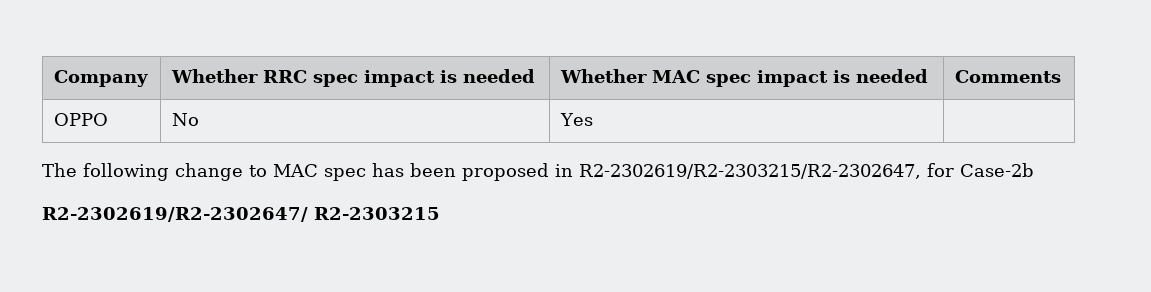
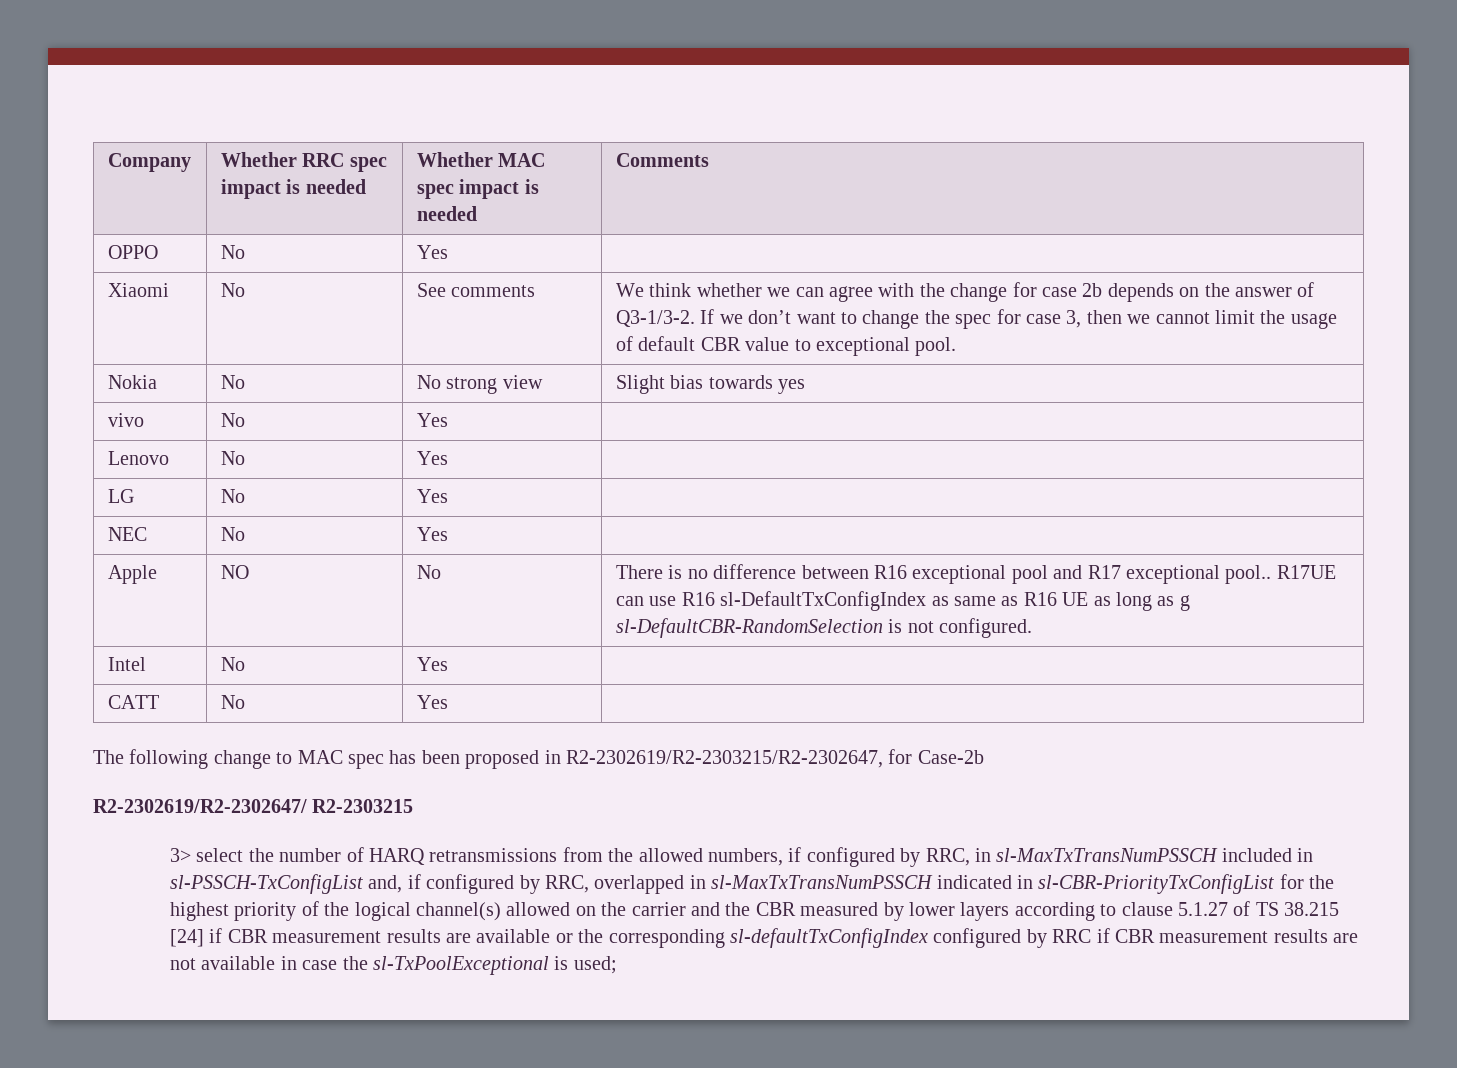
+ Xiaomi | No | See comments | We think whether we can agree with the change for case 2b depends on the answer of Q3-1/3-2. If we don’t want to change the spec for case 3, then we cannot limit the usage of default CBR value to exceptional pool.
+ Nokia | No | No strong view | Slight bias towards yes
+ vivo | No | Yes |
+ Lenovo | No | Yes |
+ LG | No | Yes |
+ NEC | No | Yes |
+ Apple | NO | No | There is no difference between R16 exceptional pool and R17 exceptional pool.. R17UE can use R16 sl-DefaultTxConfigIndex as same as R16 UE as long as g sl-DefaultCBR-RandomSelection is not configured.
+ Intel | No | Yes |
+ CATT | No | Yes |
+ 3> select the number of HARQ retransmissions from the allowed numbers, if configured by RRC, in sl-MaxTxTransNumPSSCH included in sl-PSSCH-TxConfigList and, if configured by RRC, overlapped in sl-MaxTxTransNumPSSCH indicated in sl-CBR-PriorityTxConfigList for the highest priority of the logical channel(s) allowed on the carrier and the CBR measured by lower layers according to clause 5.1.27 of TS 38.215 [24] if CBR measurement results are available or the corresponding sl-defaultTxConfigIndex configured by RRC if CBR measurement results are not available in case the sl-TxPoolExceptional is used;

